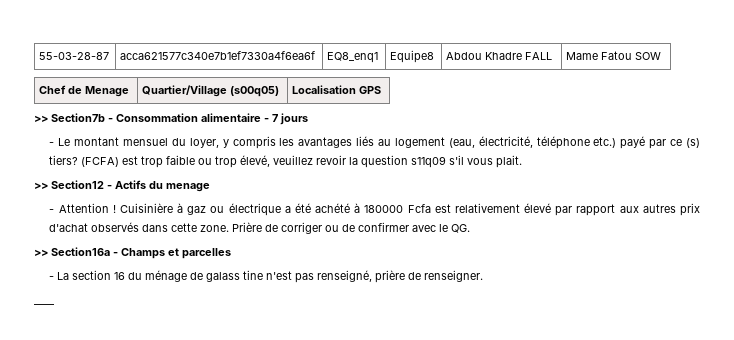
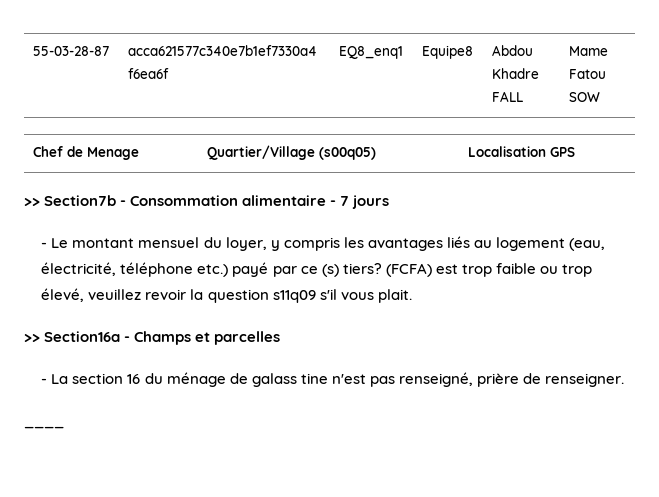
- >> Section12 - Actifs du menage
- - Attention ! Cuisinière à gaz ou électrique a été achété à 180000 Fcfa est relativement élevé par rapport aux autres prix d'achat observés dans cette zone. Prière de corriger ou de confirmer avec le QG.

